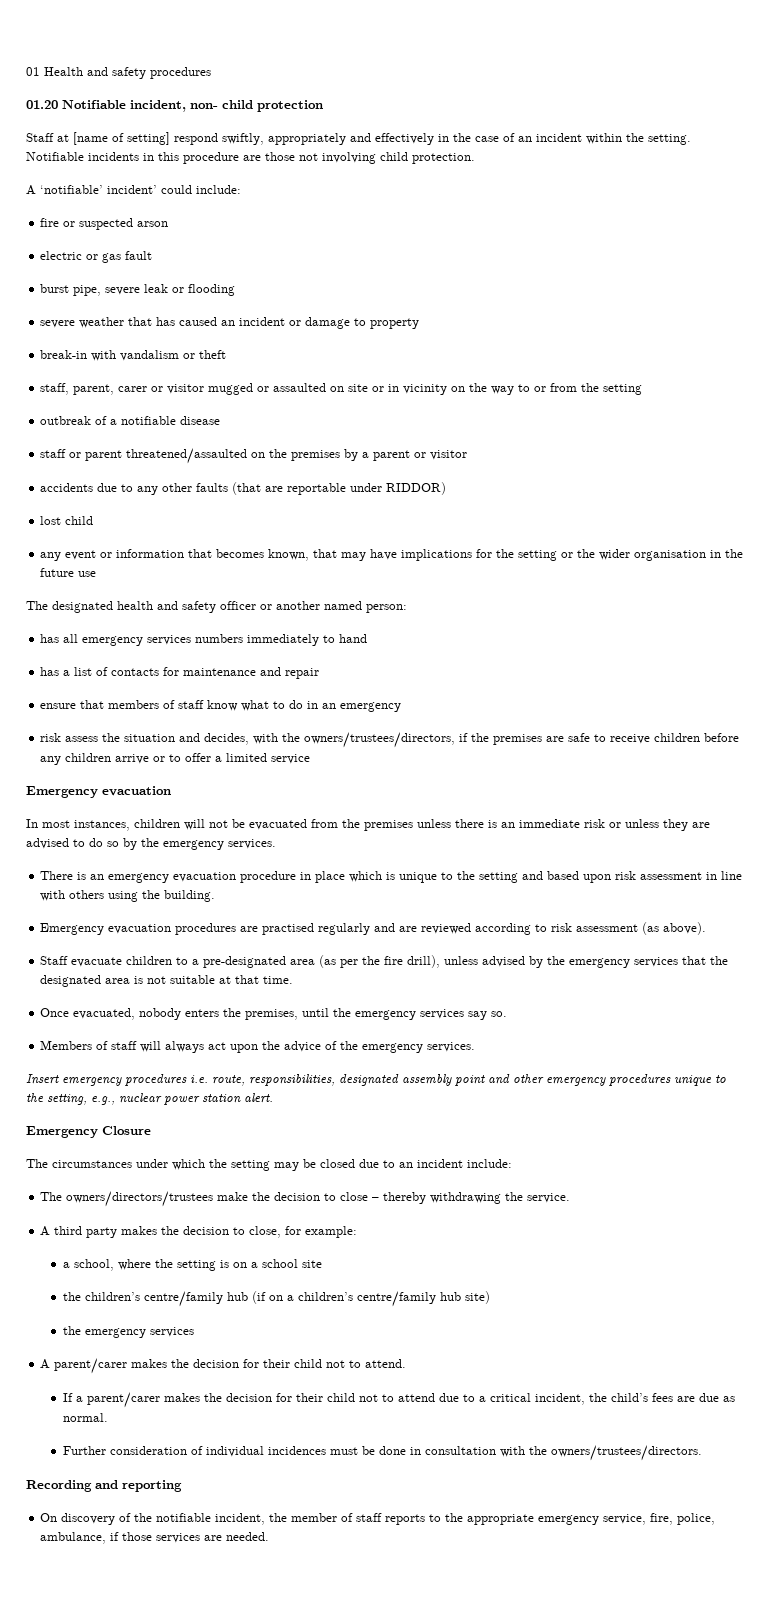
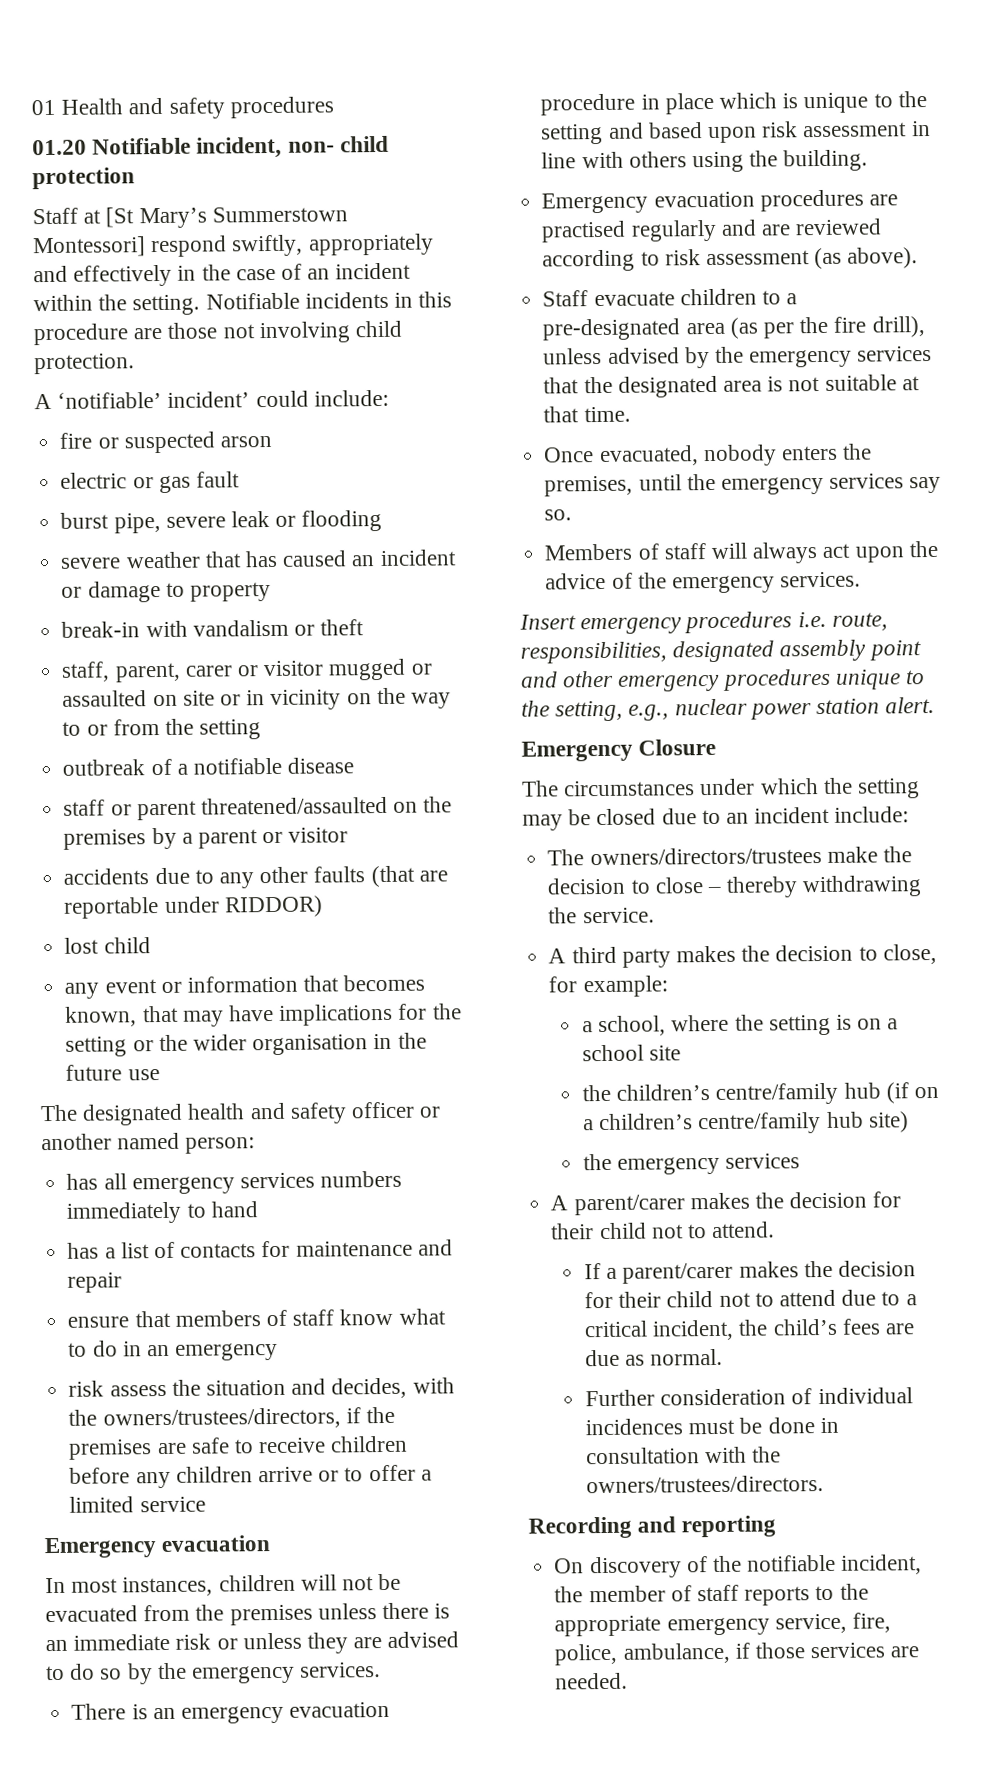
- Staff at [name of setting] respond swiftly, appropriately and effectively in the case of an incident within the setting.
+ Staff at [St Mary’s Summerstown Montessori] respond swiftly, appropriately and effectively in the case of an incident within the setting.

